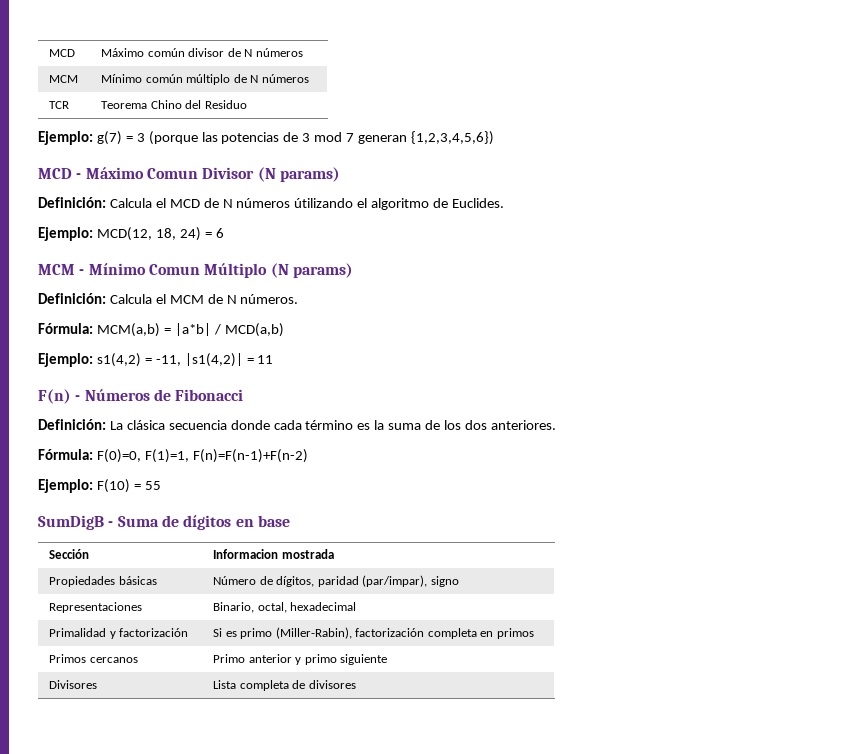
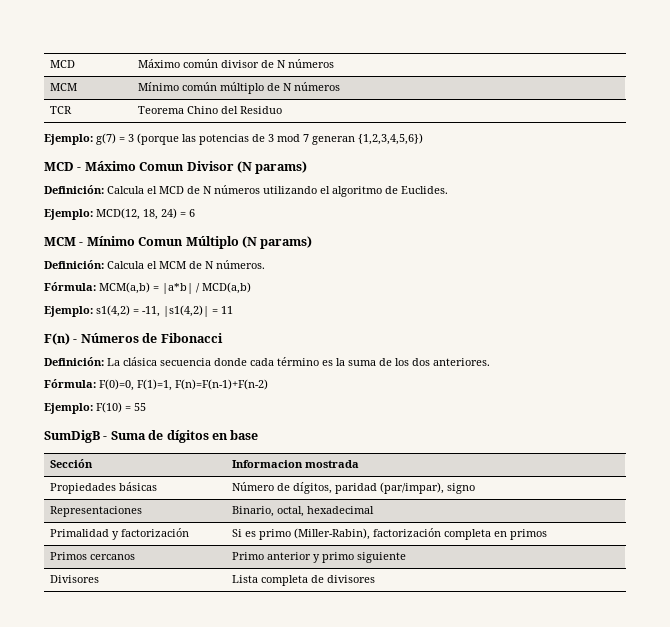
- Definición: Calcula el MCD de N números útilizando el algoritmo de Euclides.
+ Definición: Calcula el MCD de N números utilizando el algoritmo de Euclides.

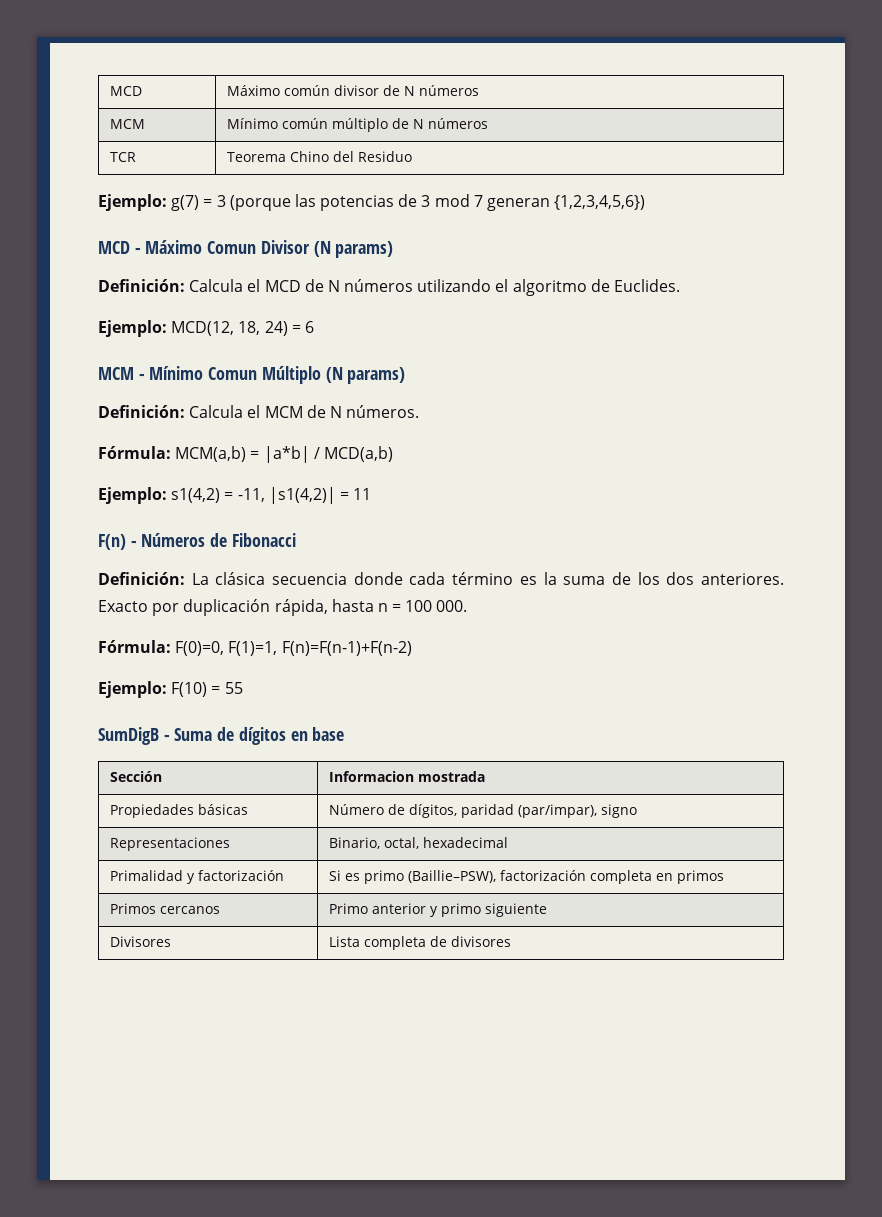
+ Exacto por duplicación rápida, hasta n = 100 000.
- Primalidad y factorización | Si es primo (Miller-Rabin), factorización completa en primos
+ Primalidad y factorización | Si es primo (Baillie–PSW), factorización completa en primos

